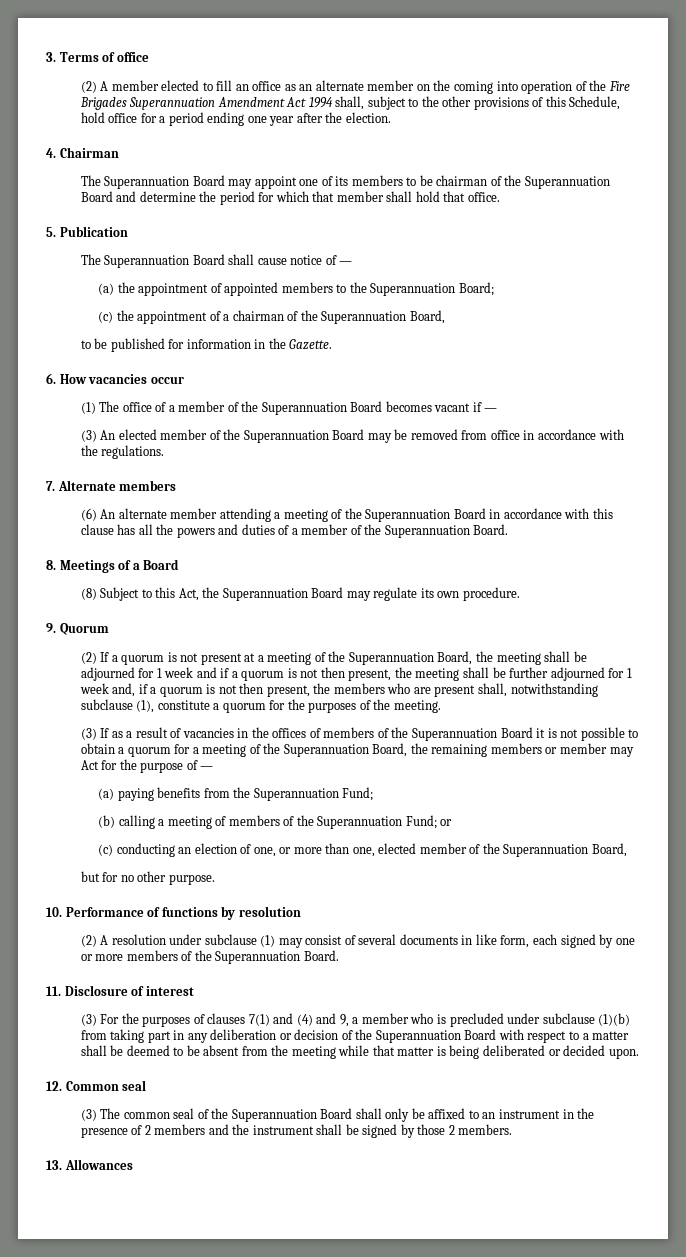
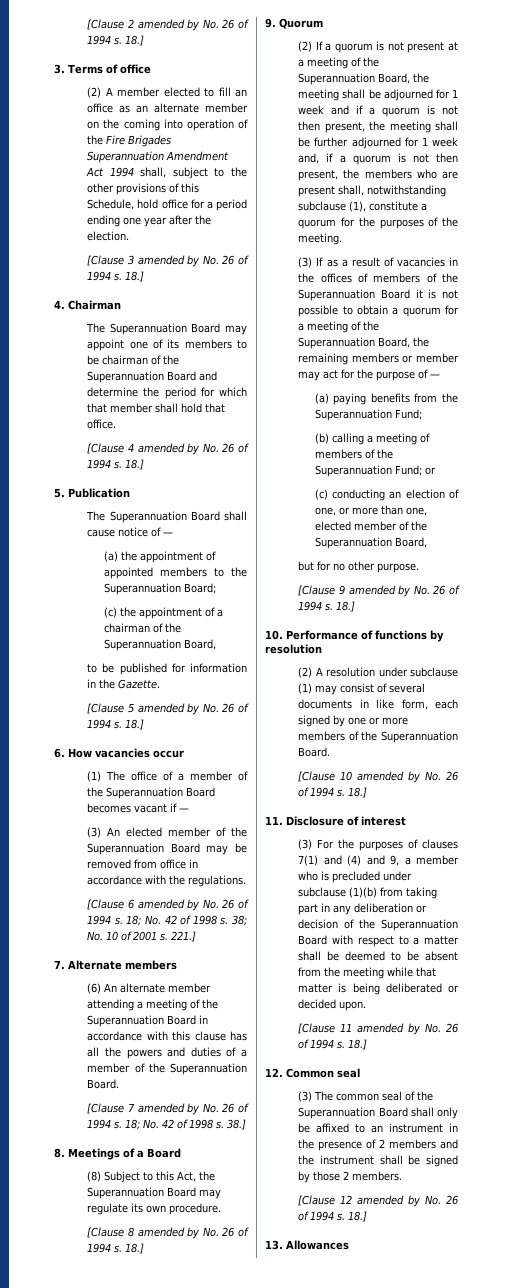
+ [Clause 2 amended by No. 26 of 1994 s. 18.]
+ [Clause 3 amended by No. 26 of 1994 s. 18.]
+ [Clause 4 amended by No. 26 of 1994 s. 18.]
+ [Clause 5 amended by No. 26 of 1994 s. 18.]
+ [Clause 6 amended by No. 26 of 1994 s. 18; No. 42 of 1998 s. 38; No. 10 of 2001 s. 221.]
+ [Clause 7 amended by No. 26 of 1994 s. 18; No. 42 of 1998 s. 38.]
+ [Clause 8 amended by No. 26 of 1994 s. 18.]
- (3) If as a result of vacancies in the offices of members of the Superannuation Board it is not possible to obtain a quorum for a meeting of the Superannuation Board, the remaining members or member may Act for the purpose of —
+ (3) If as a result of vacancies in the offices of members of the Superannuation Board it is not possible to obtain a quorum for a meeting of the Superannuation Board, the remaining members or member may act for the purpose of —
+ [Clause 9 amended by No. 26 of 1994 s. 18.]
+ [Clause 10 amended by No. 26 of 1994 s. 18.]
+ [Clause 11 amended by No. 26 of 1994 s. 18.]
+ [Clause 12 amended by No. 26 of 1994 s. 18.]

